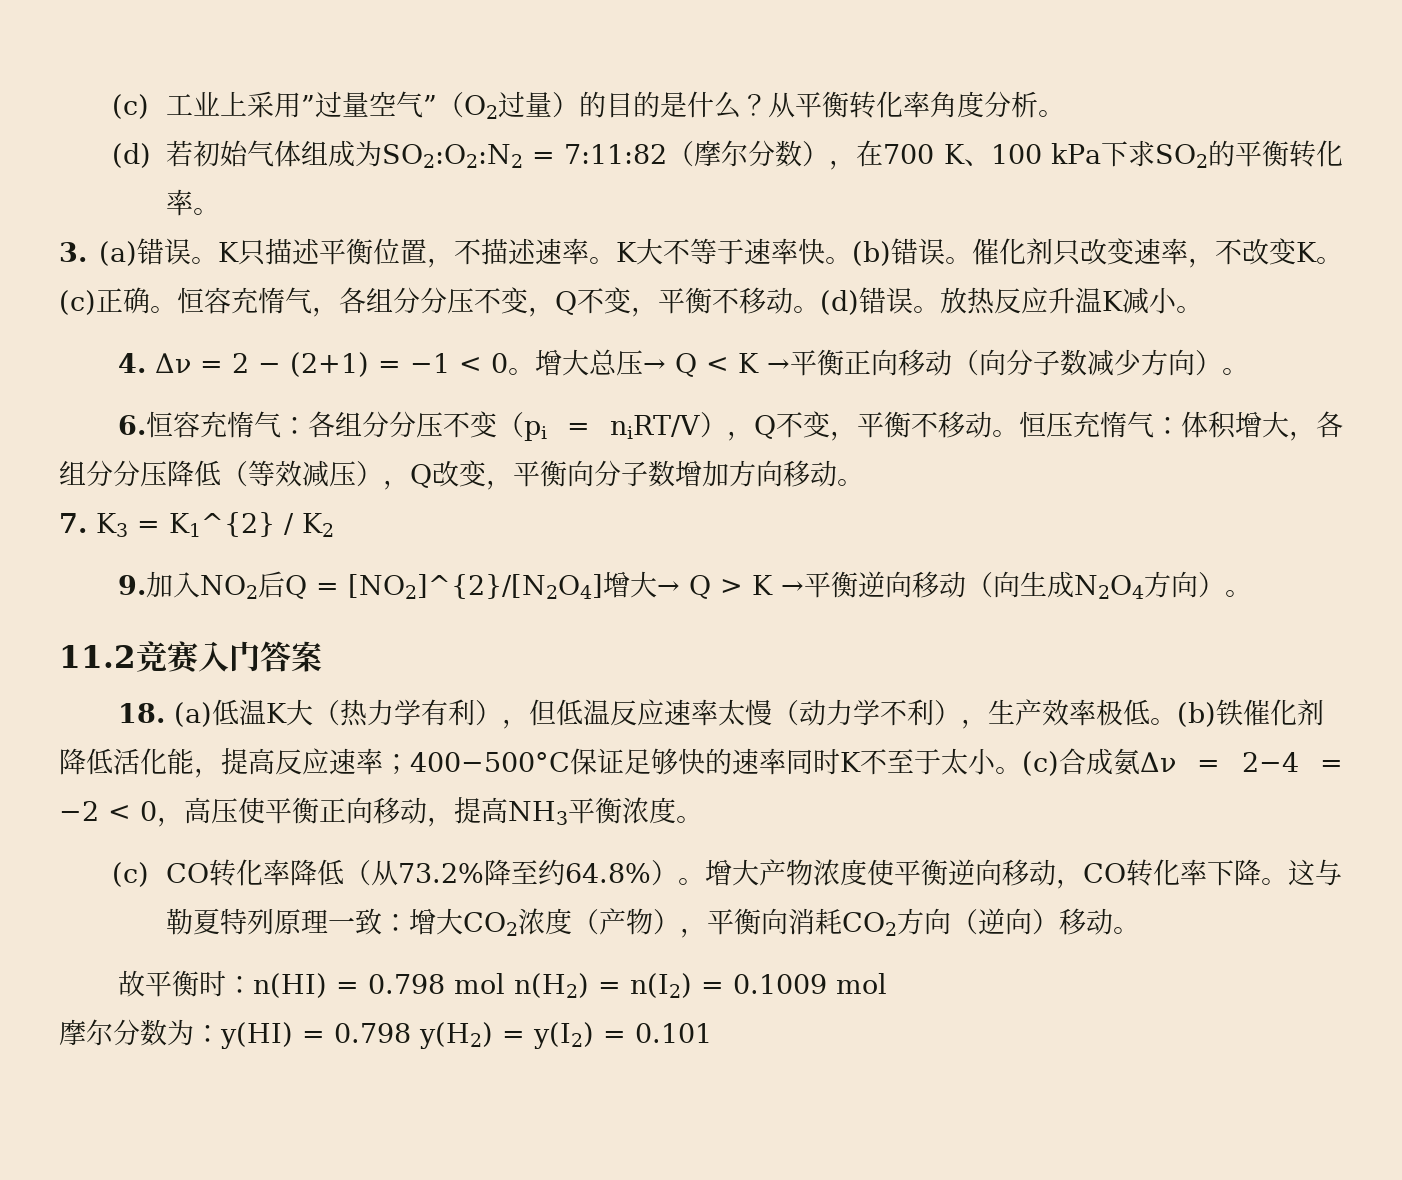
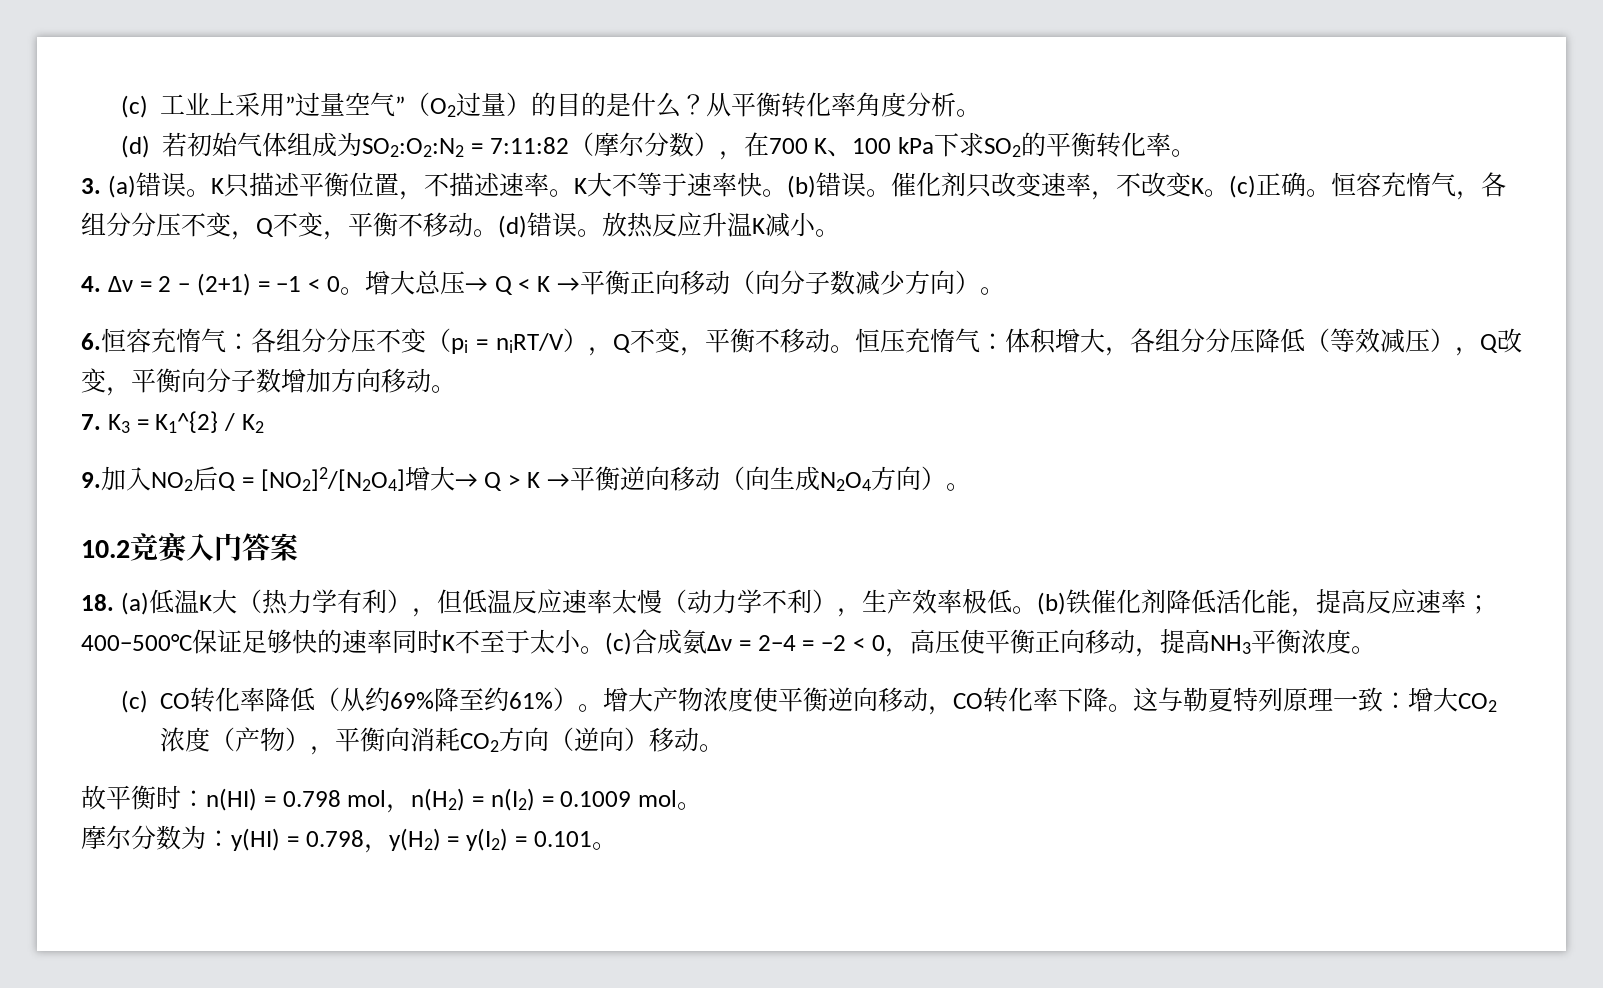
- 9.加入NO2后Q = [NO2]^{2}/[N2O4]增大→ Q > K →平衡逆向移动（向生成N2O4方向）。
+ 9.加入NO2后Q = [NO2]2/[N2O4]增大→ Q > K →平衡逆向移动（向生成N2O4方向）。
- 11.2竞赛入门答案
+ 10.2竞赛入门答案
- (c) CO转化率降低（从73.2%降至约64.8%）。
+ (c) CO转化率降低（从约69%降至约61%）。
- 故平衡时：n(HI) = 0.798 mol n(H2) = n(I2) = 0.1009 mol
+ 故平衡时：n(HI) = 0.798 mol，n(H2) = n(I2) = 0.1009 mol。
- 摩尔分数为：y(HI) = 0.798 y(H2) = y(I2) = 0.101
+ 摩尔分数为：y(HI) = 0.798，y(H2) = y(I2) = 0.101。

